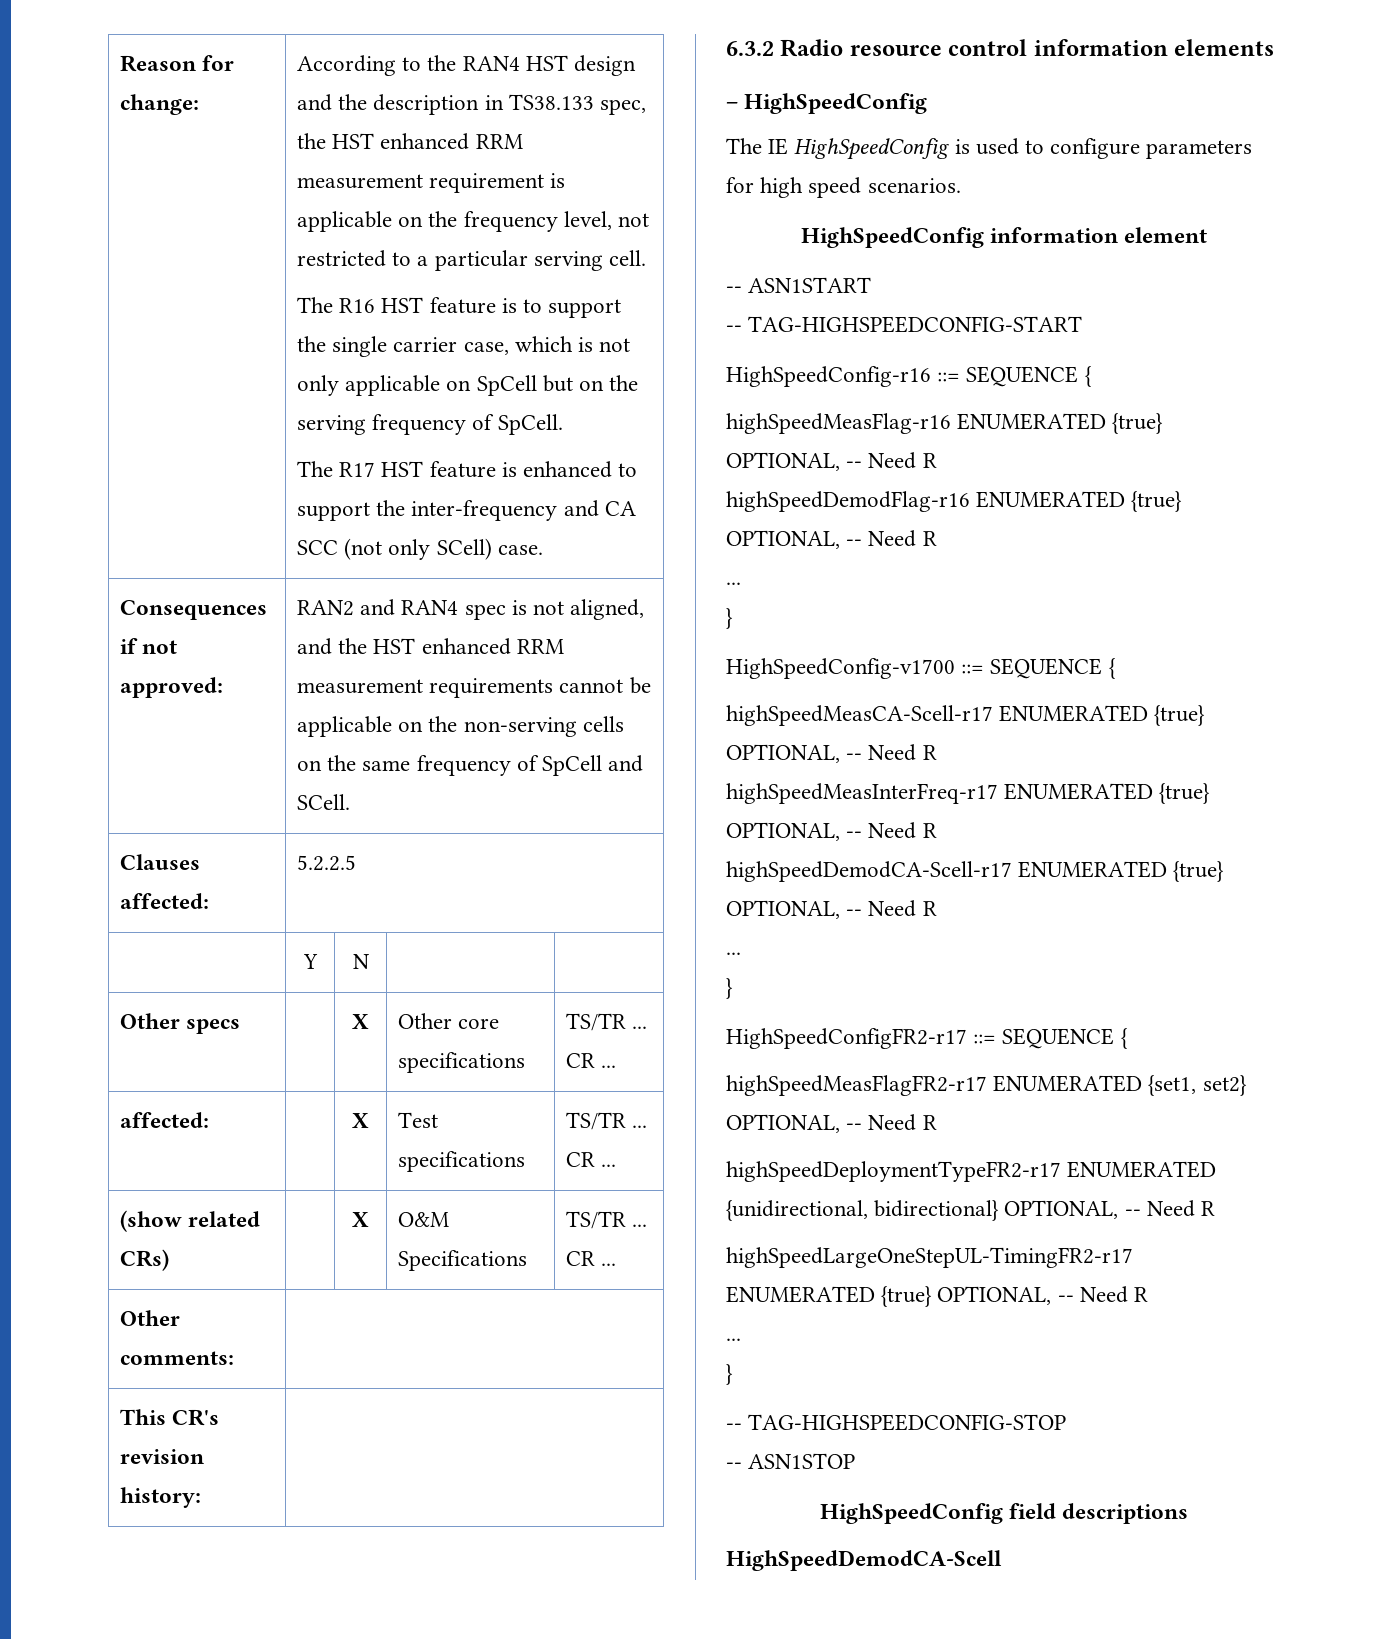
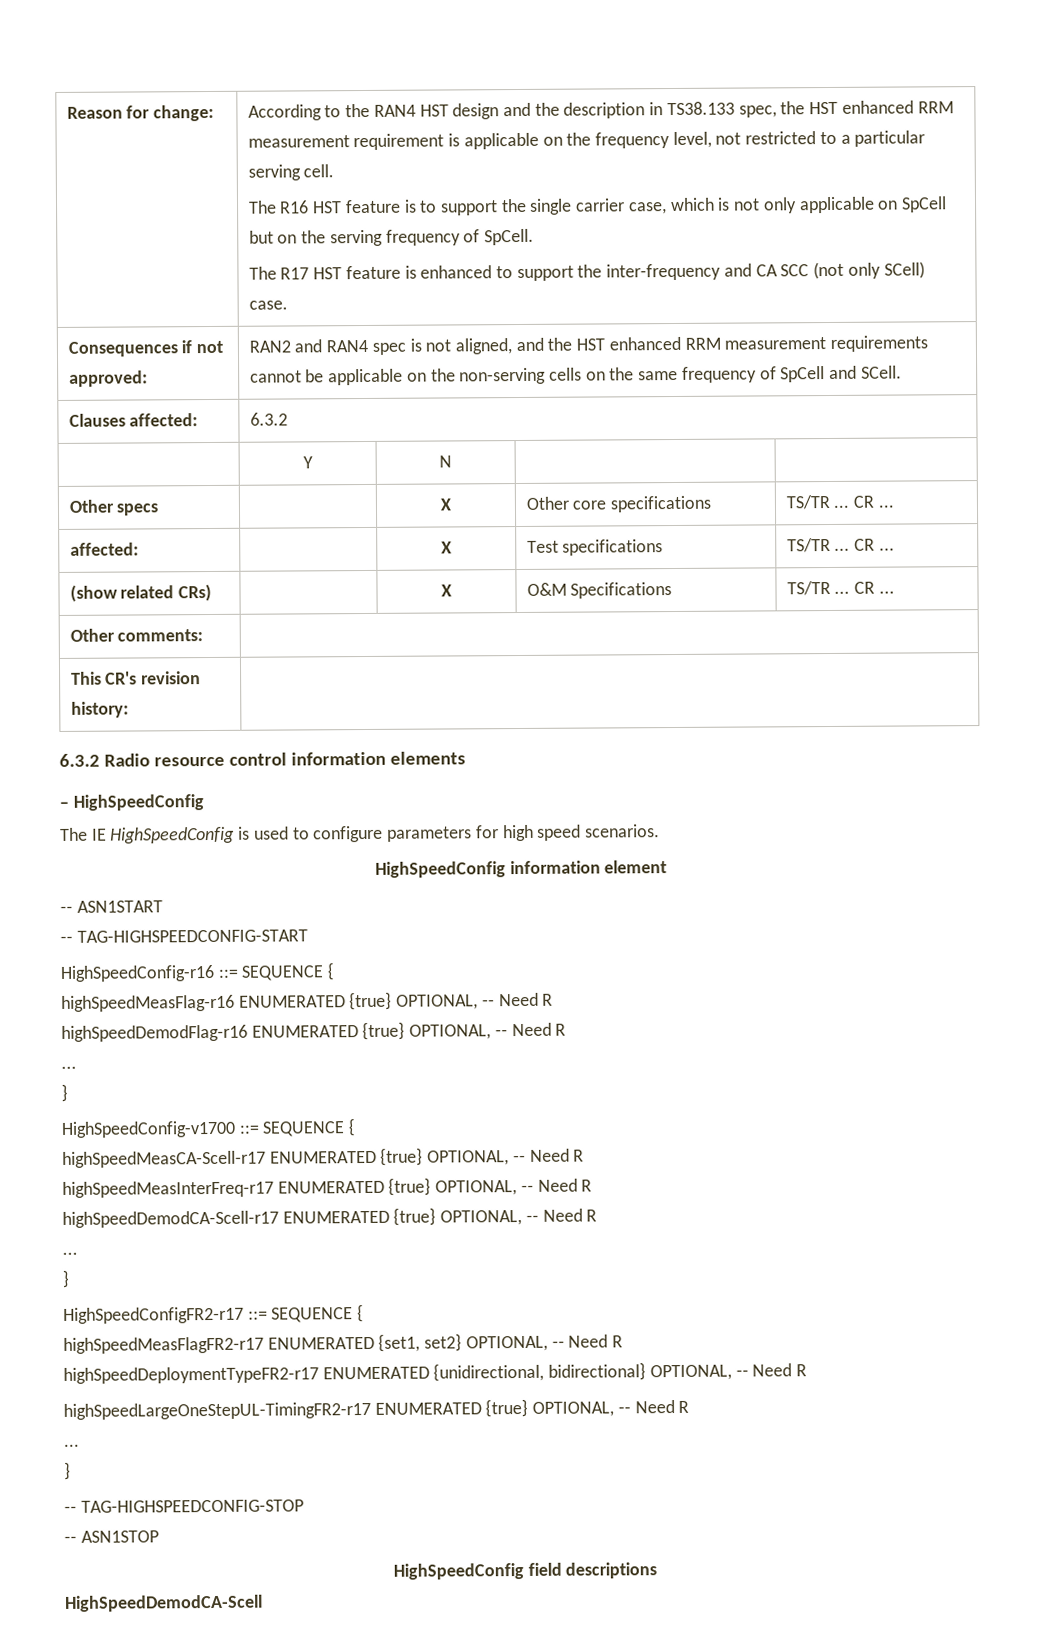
- Clauses affected: | 5.2.2.5
+ Clauses affected: | 6.3.2

